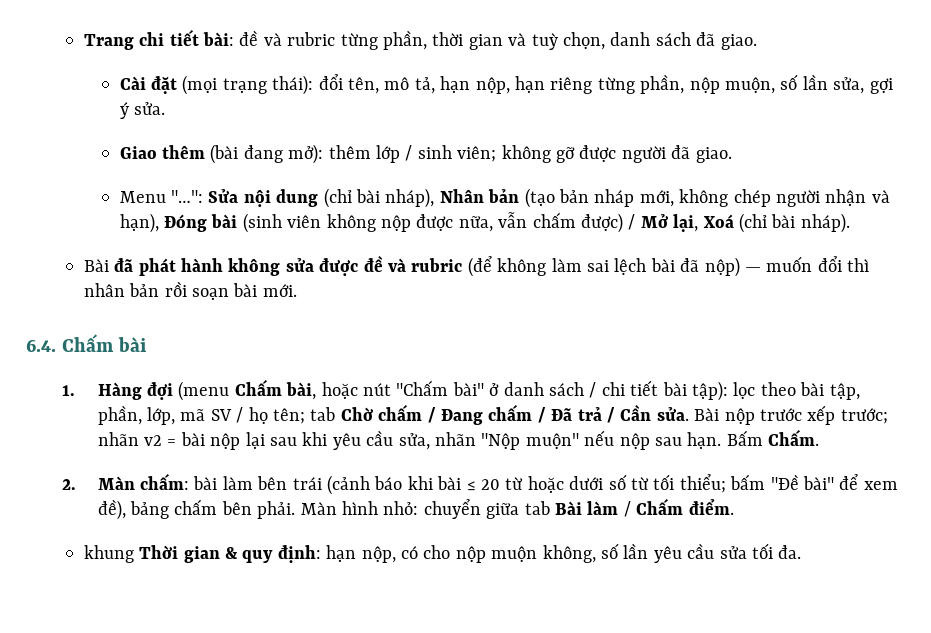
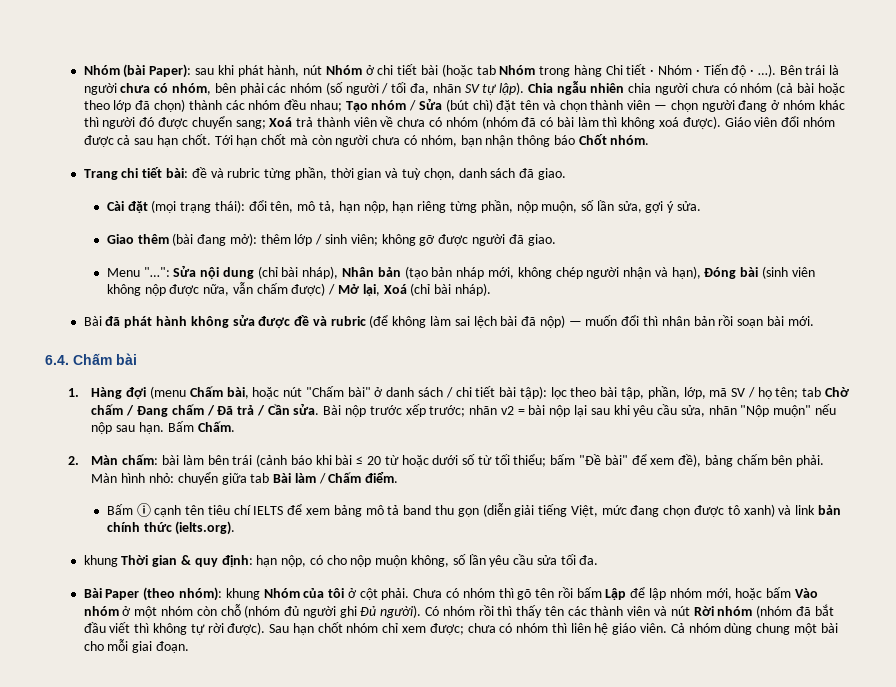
+ Nhóm (bài Paper): sau khi phát hành, nút Nhóm ở chi tiết bài (hoặc tab Nhóm trong hàng Chi tiết · Nhóm · Tiến độ · …). Bên trái là người chưa có nhóm, bên phải các nhóm (số người / tối đa, nhãn SV tự lập). Chia ngẫu nhiên chia người chưa có nhóm (cả bài hoặc theo lớp đã chọn) thành các nhóm đều nhau; Tạo nhóm / Sửa (bút chì) đặt tên và chọn thành viên — chọn người đang ở nhóm khác thì người đó được chuyển sang; Xoá trả thành viên về chưa có nhóm (nhóm đã có bài làm thì không xoá được). Giáo viên đổi nhóm được cả sau hạn chốt. Tới hạn chốt mà còn người chưa có nhóm, bạn nhận thông báo Chốt nhóm.
+ Bấm ⓘ cạnh tên tiêu chí IELTS để xem bảng mô tả band thu gọn (diễn giải tiếng Việt, mức đang chọn được tô xanh) và link bản chính thức (ielts.org).
+ Bài Paper (theo nhóm): khung Nhóm của tôi ở cột phải. Chưa có nhóm thì gõ tên rồi bấm Lập để lập nhóm mới, hoặc bấm Vào nhóm ở một nhóm còn chỗ (nhóm đủ người ghi Đủ người). Có nhóm rồi thì thấy tên các thành viên và nút Rời nhóm (nhóm đã bắt đầu viết thì không tự rời được). Sau hạn chốt nhóm chỉ xem được; chưa có nhóm thì liên hệ giáo viên. Cả nhóm dùng chung một bài cho mỗi giai đoạn.

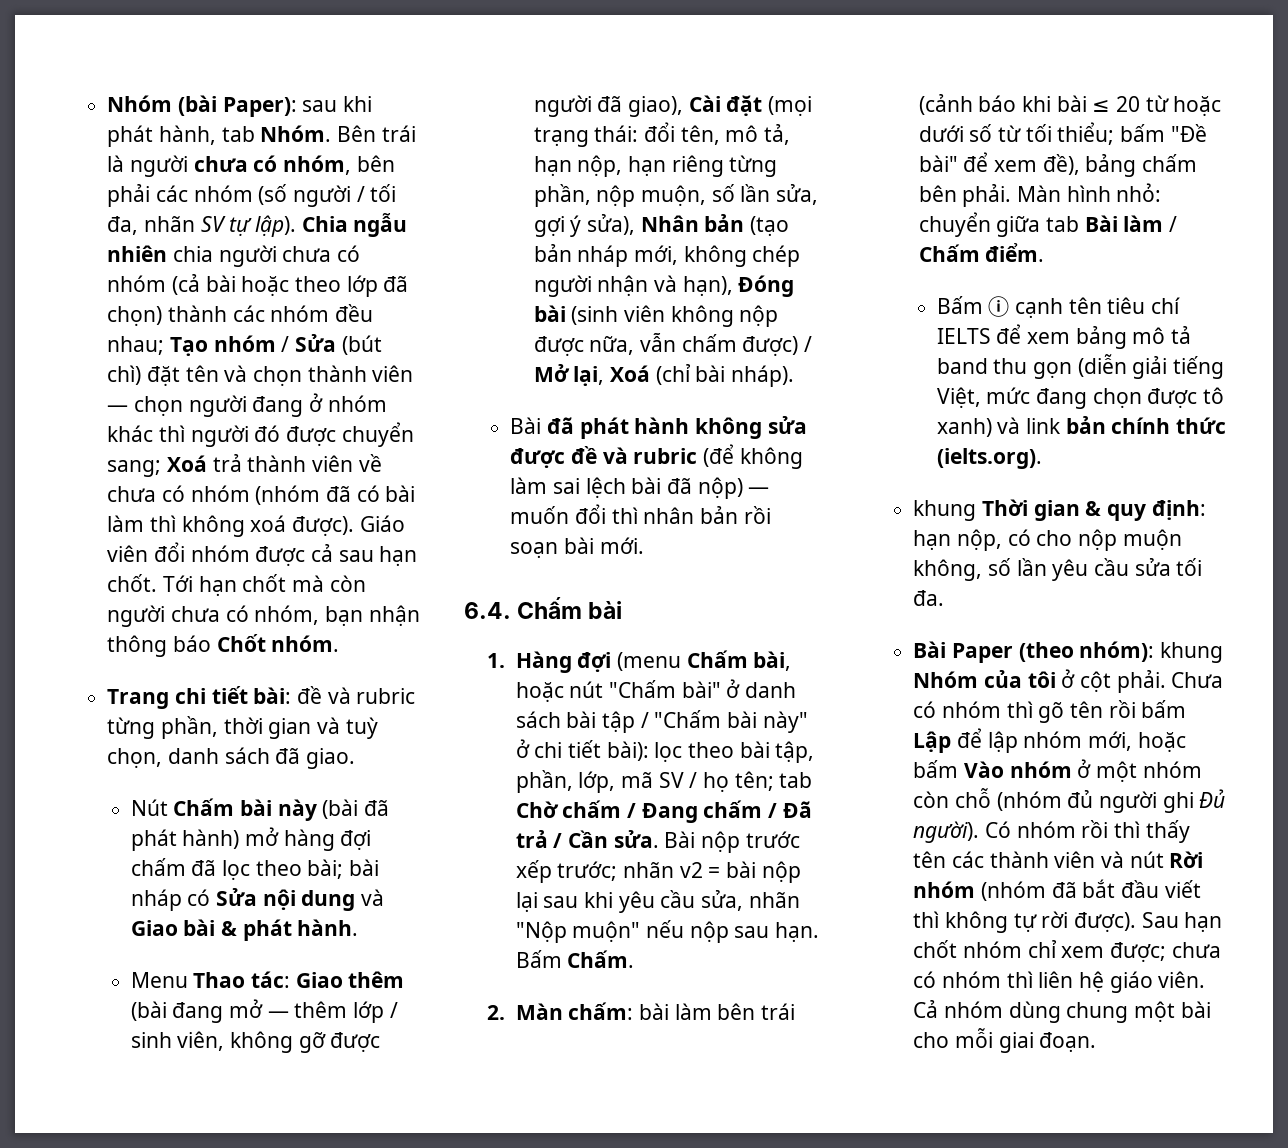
- Nhóm (bài Paper): sau khi phát hành, nút Nhóm ở chi tiết bài (hoặc tab Nhóm trong hàng Chi tiết · Nhóm · Tiến độ · …).
+ Nhóm (bài Paper): sau khi phát hành, tab Nhóm.
- Cài đặt (mọi trạng thái): đổi tên, mô tả, hạn nộp, hạn riêng từng phần, nộp muộn, số lần sửa, gợi ý sửa.
- Giao thêm (bài đang mở): thêm lớp / sinh viên; không gỡ được người đã giao.
- Menu "…": Sửa nội dung (chỉ bài nháp), Nhân bản (tạo bản nháp mới, không chép người nhận và hạn), Đóng bài (sinh viên không nộp được nữa, vẫn chấm được) / Mở lại, Xoá (chỉ bài nháp).
+ Nút Chấm bài này (bài đã phát hành) mở hàng đợi chấm đã lọc theo bài; bài nháp có Sửa nội dung và Giao bài & phát hành.
+ Menu Thao tác: Giao thêm (bài đang mở — thêm lớp / sinh viên, không gỡ được người đã giao), Cài đặt (mọi trạng thái: đổi tên, mô tả, hạn nộp, hạn riêng từng phần, nộp muộn, số lần sửa, gợi ý sửa), Nhân bản (tạo bản nháp mới, không chép người nhận và hạn), Đóng bài (sinh viên không nộp được nữa, vẫn chấm được) / Mở lại, Xoá (chỉ bài nháp).
- 1. Hàng đợi (menu Chấm bài, hoặc nút "Chấm bài" ở danh sách / chi tiết bài tập): lọc theo bài tập, phần, lớp, mã SV / họ tên; tab Chờ chấm / Đang chấm / Đã trả / Cần sửa.
+ 1. Hàng đợi (menu Chấm bài, hoặc nút "Chấm bài" ở danh sách bài tập / "Chấm bài này" ở chi tiết bài): lọc theo bài tập, phần, lớp, mã SV / họ tên; tab Chờ chấm / Đang chấm / Đã trả / Cần sửa.

